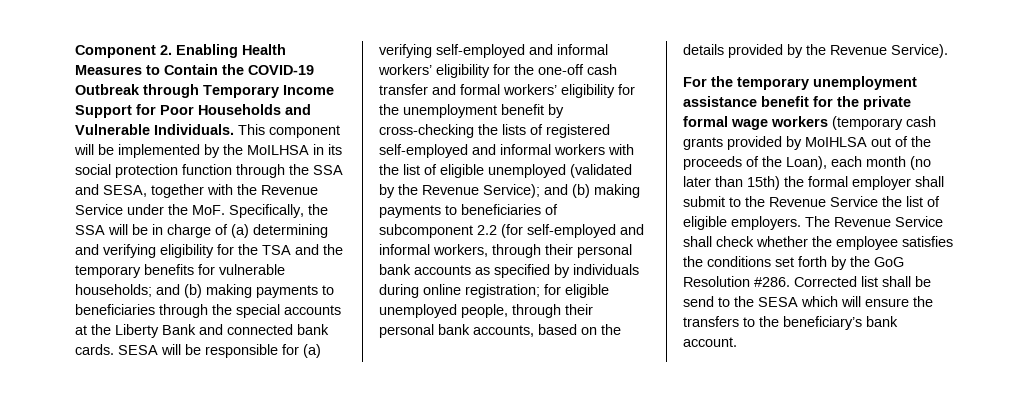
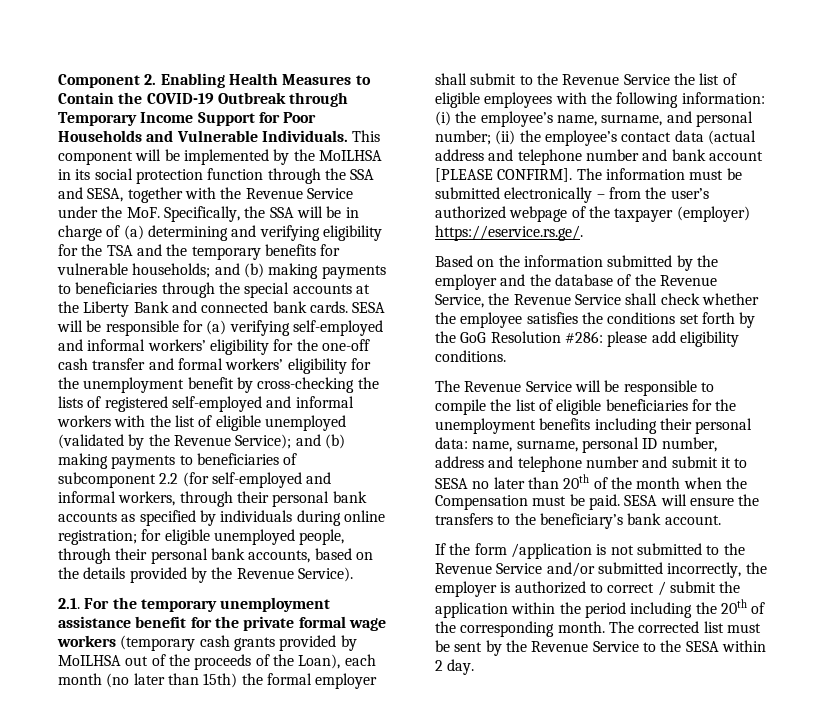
- For the temporary unemployment assistance benefit for the private formal wage workers (temporary cash grants provided by MoIHLSA out of the proceeds of the Loan), each month (no later than 15th) the formal employer shall submit to the Revenue Service the list of eligible employers. The Revenue Service shall check whether the employee satisfies the conditions set forth by the GoG Resolution #286. Corrected list shall be send to the SESA which will ensure the transfers to the beneficiary’s bank account.
+ 2.1. For the temporary unemployment assistance benefit for the private formal wage workers (temporary cash grants provided by MoILHSA out of the proceeds of the Loan), each month (no later than 15th) the formal employer shall submit to the Revenue Service the list of eligible employees with the following information: (i) the employee’s name, surname, and personal number; (ii) the employee’s contact data (actual address and telephone number and bank account [PLEASE CONFIRM]. The information must be submitted electronically – from the user’s authorized webpage of the taxpayer (employer) https://eservice.rs.ge/.
+ Based on the information submitted by the employer and the database of the Revenue Service, the Revenue Service shall check whether the employee satisfies the conditions set forth by the GoG Resolution #286: please add eligibility conditions.
+ The Revenue Service will be responsible to compile the list of eligible beneficiaries for the unemployment benefits including their personal data: name, surname, personal ID number, address and telephone number and submit it to SESA no later than 20th of the month when the Compensation must be paid. SESA will ensure the transfers to the beneficiary’s bank account.
+ If the form /application is not submitted to the Revenue Service and/or submitted incorrectly, the employer is authorized to correct / submit the application within the period including the 20th of the corresponding month. The corrected list must be sent by the Revenue Service to the SESA within 2 day.

